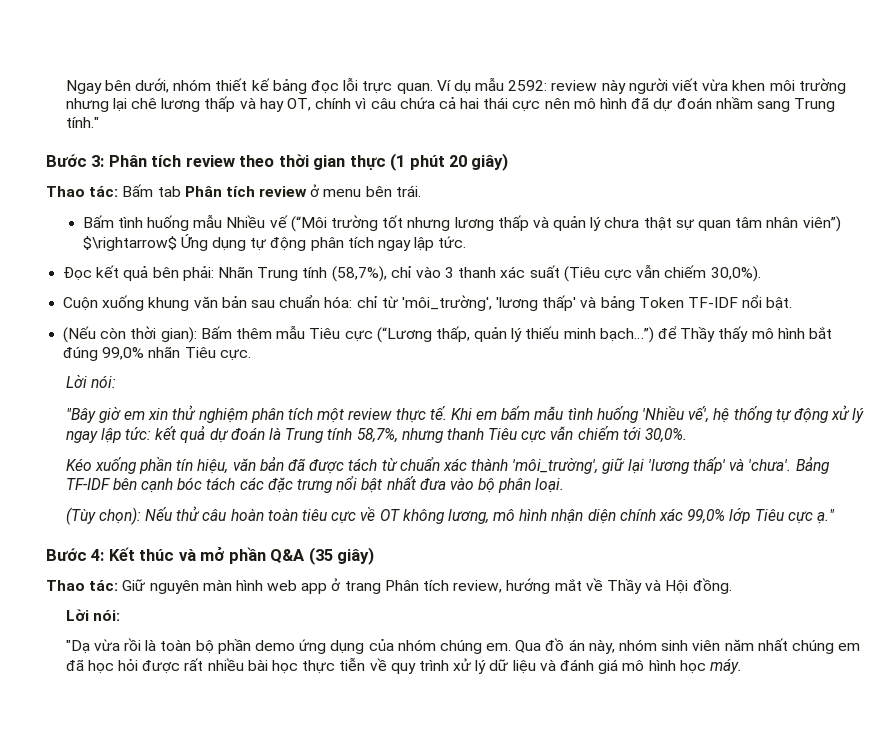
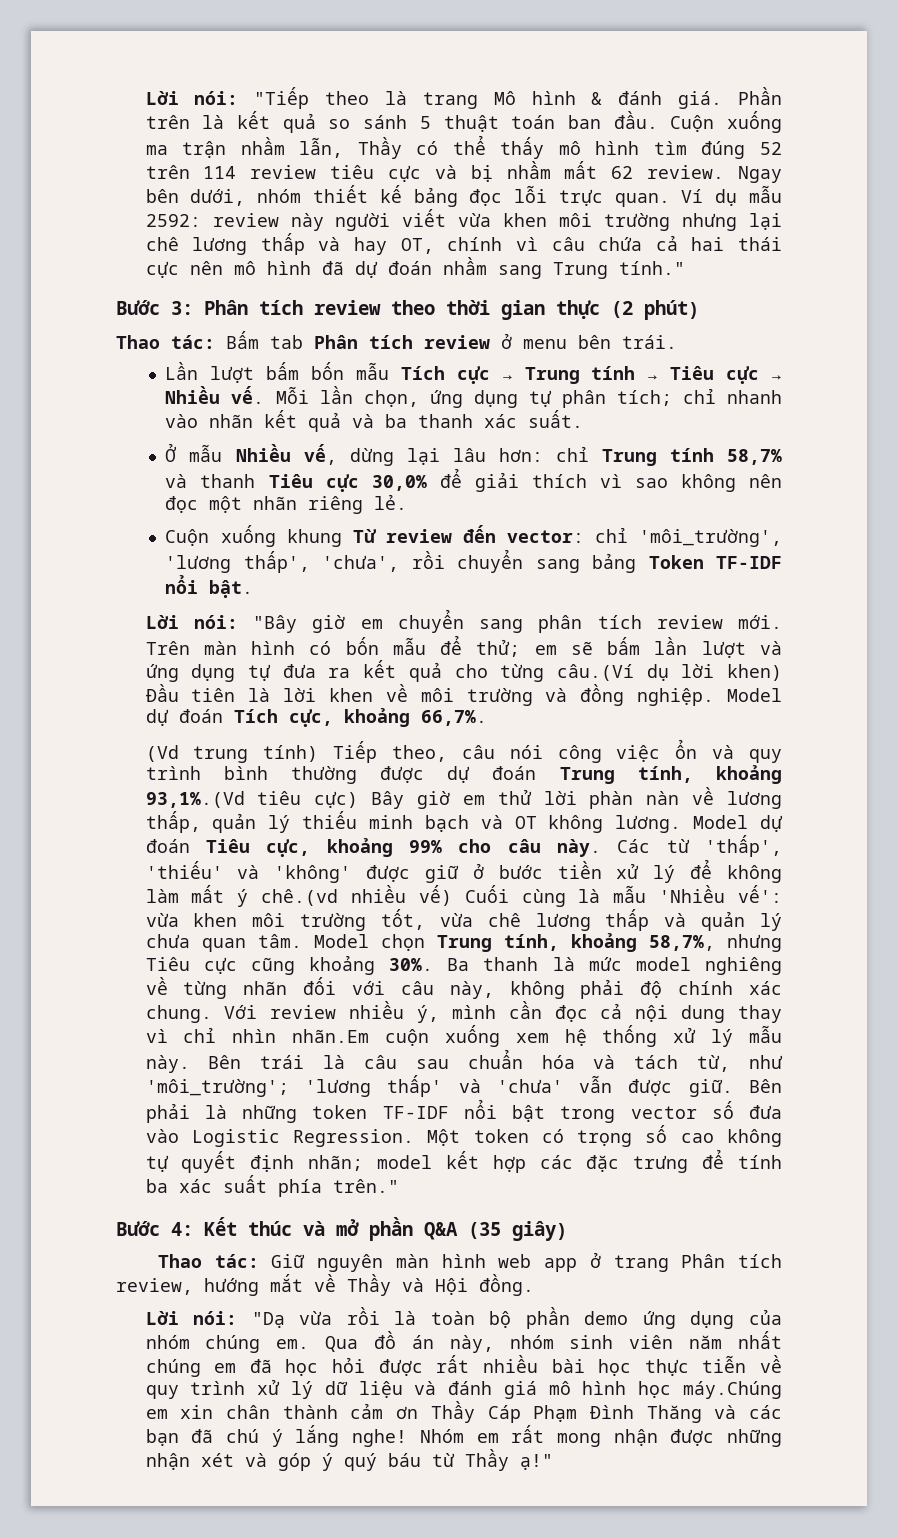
+ Lời nói: "Tiếp theo là trang Mô hình & đánh giá. Phần trên là kết quả so sánh 5 thuật toán ban đầu. Cuộn xuống ma trận nhầm lẫn, Thầy có thể thấy mô hình tìm đúng 52 trên 114 review tiêu cực và bị nhầm mất 62 review.
- Bước 3: Phân tích review theo thời gian thực (1 phút 20 giây)
+ Bước 3: Phân tích review theo thời gian thực (2 phút)
- Bấm tình huống mẫu Nhiều vế (“Môi trường tốt nhưng lương thấp và quản lý chưa thật sự quan tâm nhân viên”) $\rightarrow$ Ứng dụng tự động phân tích ngay lập tức.
- Đọc kết quả bên phải: Nhãn Trung tính (58,7%), chỉ vào 3 thanh xác suất (Tiêu cực vẫn chiếm 30,0%).
- Cuộn xuống khung văn bản sau chuẩn hóa: chỉ từ 'môi_trường', 'lương thấp' và bảng Token TF-IDF nổi bật.
- (Nếu còn thời gian): Bấm thêm mẫu Tiêu cực (“Lương thấp, quản lý thiếu minh bạch…”) để Thầy thấy mô hình bắt đúng 99,0% nhãn Tiêu cực.
- Lời nói:
- "Bây giờ em xin thử nghiệm phân tích một review thực tế. Khi em bấm mẫu tình huống 'Nhiều vế', hệ thống tự động xử lý ngay lập tức: kết quả dự đoán là Trung tính 58,7%, nhưng thanh Tiêu cực vẫn chiếm tới 30,0%.
- Kéo xuống phần tín hiệu, văn bản đã được tách từ chuẩn xác thành 'môi_trường', giữ lại 'lương thấp' và 'chưa'. Bảng TF-IDF bên cạnh bóc tách các đặc trưng nổi bật nhất đưa vào bộ phân loại.
- (Tùy chọn): Nếu thử câu hoàn toàn tiêu cực về OT không lương, mô hình nhận diện chính xác 99,0% lớp Tiêu cực ạ."
+ Lần lượt bấm bốn mẫu Tích cực → Trung tính → Tiêu cực → Nhiều vế. Mỗi lần chọn, ứng dụng tự phân tích; chỉ nhanh vào nhãn kết quả và ba thanh xác suất.
+ Ở mẫu Nhiều vế, dừng lại lâu hơn: chỉ Trung tính 58,7% và thanh Tiêu cực 30,0% để giải thích vì sao không nên đọc một nhãn riêng lẻ.
+ Cuộn xuống khung Từ review đến vector: chỉ 'môi_trường', 'lương thấp', 'chưa', rồi chuyển sang bảng Token TF-IDF nổi bật.
+ Lời nói: "Bây giờ em chuyển sang phân tích review mới. Trên màn hình có bốn mẫu để thử; em sẽ bấm lần lượt và ứng dụng tự đưa ra kết quả cho từng câu.(Ví dụ lời khen) Đầu tiên là lời khen về môi trường và đồng nghiệp. Model dự đoán Tích cực, khoảng 66,7%.
+ (Vd trung tính) Tiếp theo, câu nói công việc ổn và quy trình bình thường được dự đoán Trung tính, khoảng 93,1%.(Vd tiêu cực) Bây giờ em thử lời phàn nàn về lương thấp, quản lý thiếu minh bạch và OT không lương. Model dự đoán Tiêu cực, khoảng 99% cho câu này. Các từ 'thấp', 'thiếu' và 'không' được giữ ở bước tiền xử lý để không làm mất ý chê.(vd nhiều vế) Cuối cùng là mẫu 'Nhiều vế': vừa khen môi trường tốt, vừa chê lương thấp và quản lý chưa quan tâm. Model chọn Trung tính, khoảng 58,7%, nhưng Tiêu cực cũng khoảng 30%. Ba thanh là mức model nghiêng về từng nhãn đối với câu này, không phải độ chính xác chung. Với review nhiều ý, mình cần đọc cả nội dung thay vì chỉ nhìn nhãn.Em cuộn xuống xem hệ thống xử lý mẫu này. Bên trái là câu sau chuẩn hóa và tách từ, như 'môi_trường'; 'lương thấp' và 'chưa' vẫn được giữ. Bên phải là những token TF-IDF nổi bật trong vector số đưa vào Logistic Regression. Một token có trọng số cao không tự quyết định nhãn; model kết hợp các đặc trưng để tính ba xác suất phía trên."
  Thao tác: Giữ nguyên màn hình web app ở trang Phân tích review, hướng mắt về Thầy và Hội đồng.
- Lời nói:
- "Dạ vừa rồi là toàn bộ phần demo ứng dụng của nhóm chúng em.
+ Lời nói: "Dạ vừa rồi là toàn bộ phần demo ứng dụng của nhóm chúng em.
- Qua đồ án này, nhóm sinh viên năm nhất chúng em đã học hỏi được rất nhiều bài học thực tiễn về quy trình xử lý dữ liệu và đánh giá mô hình học máy.
+ Qua đồ án này, nhóm sinh viên năm nhất chúng em đã học hỏi được rất nhiều bài học thực tiễn về quy trình xử lý dữ liệu và đánh giá mô hình học máy.Chúng em xin chân thành cảm ơn Thầy Cáp Phạm Đình Thăng và các bạn đã chú ý lắng nghe! Nhóm em rất mong nhận được những nhận xét và góp ý quý báu từ Thầy ạ!"

